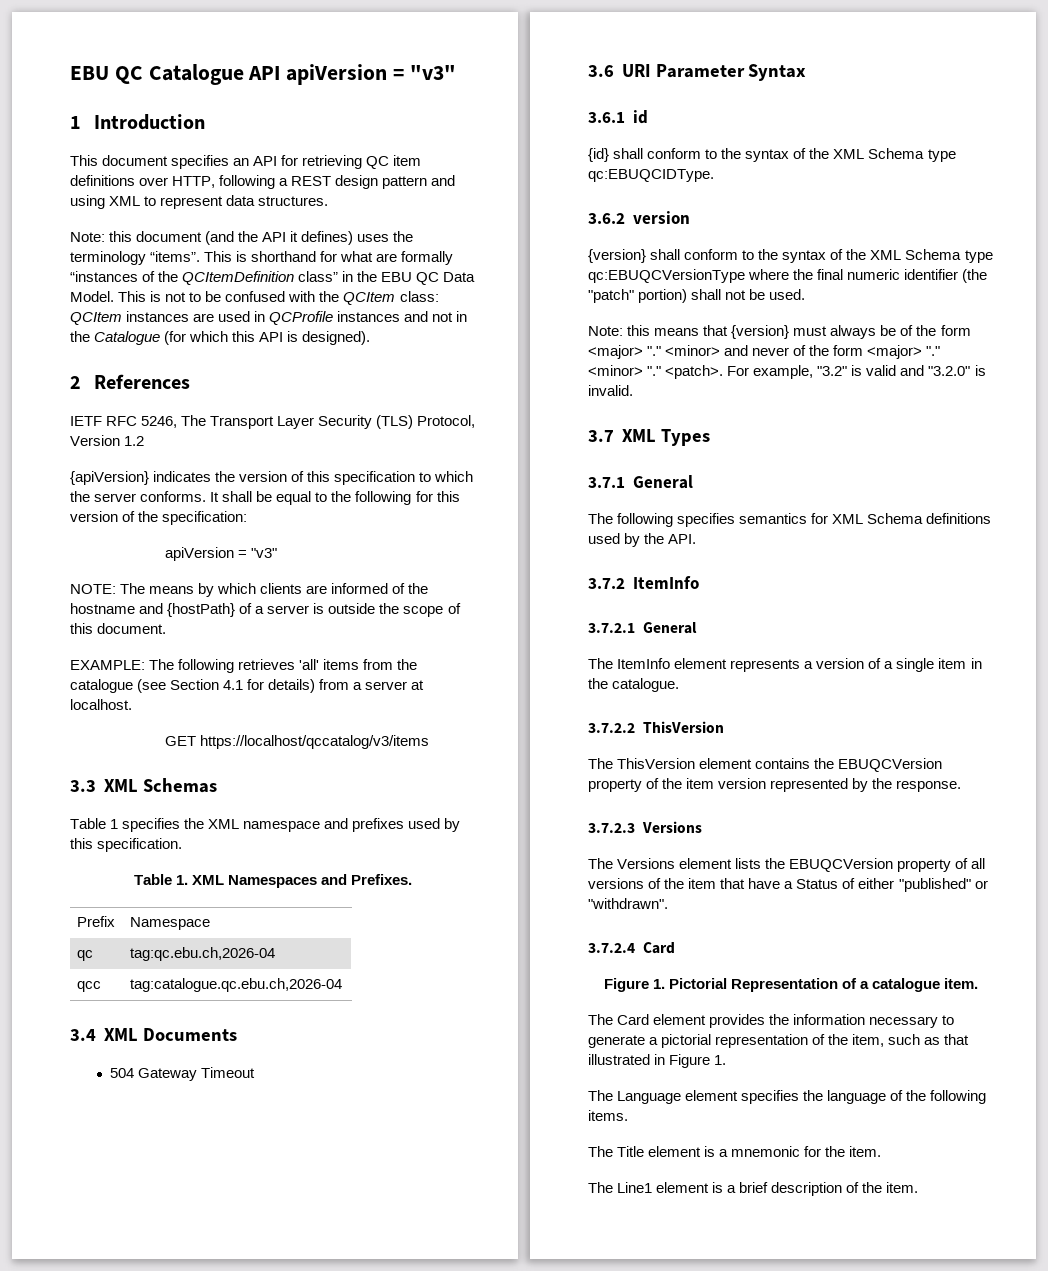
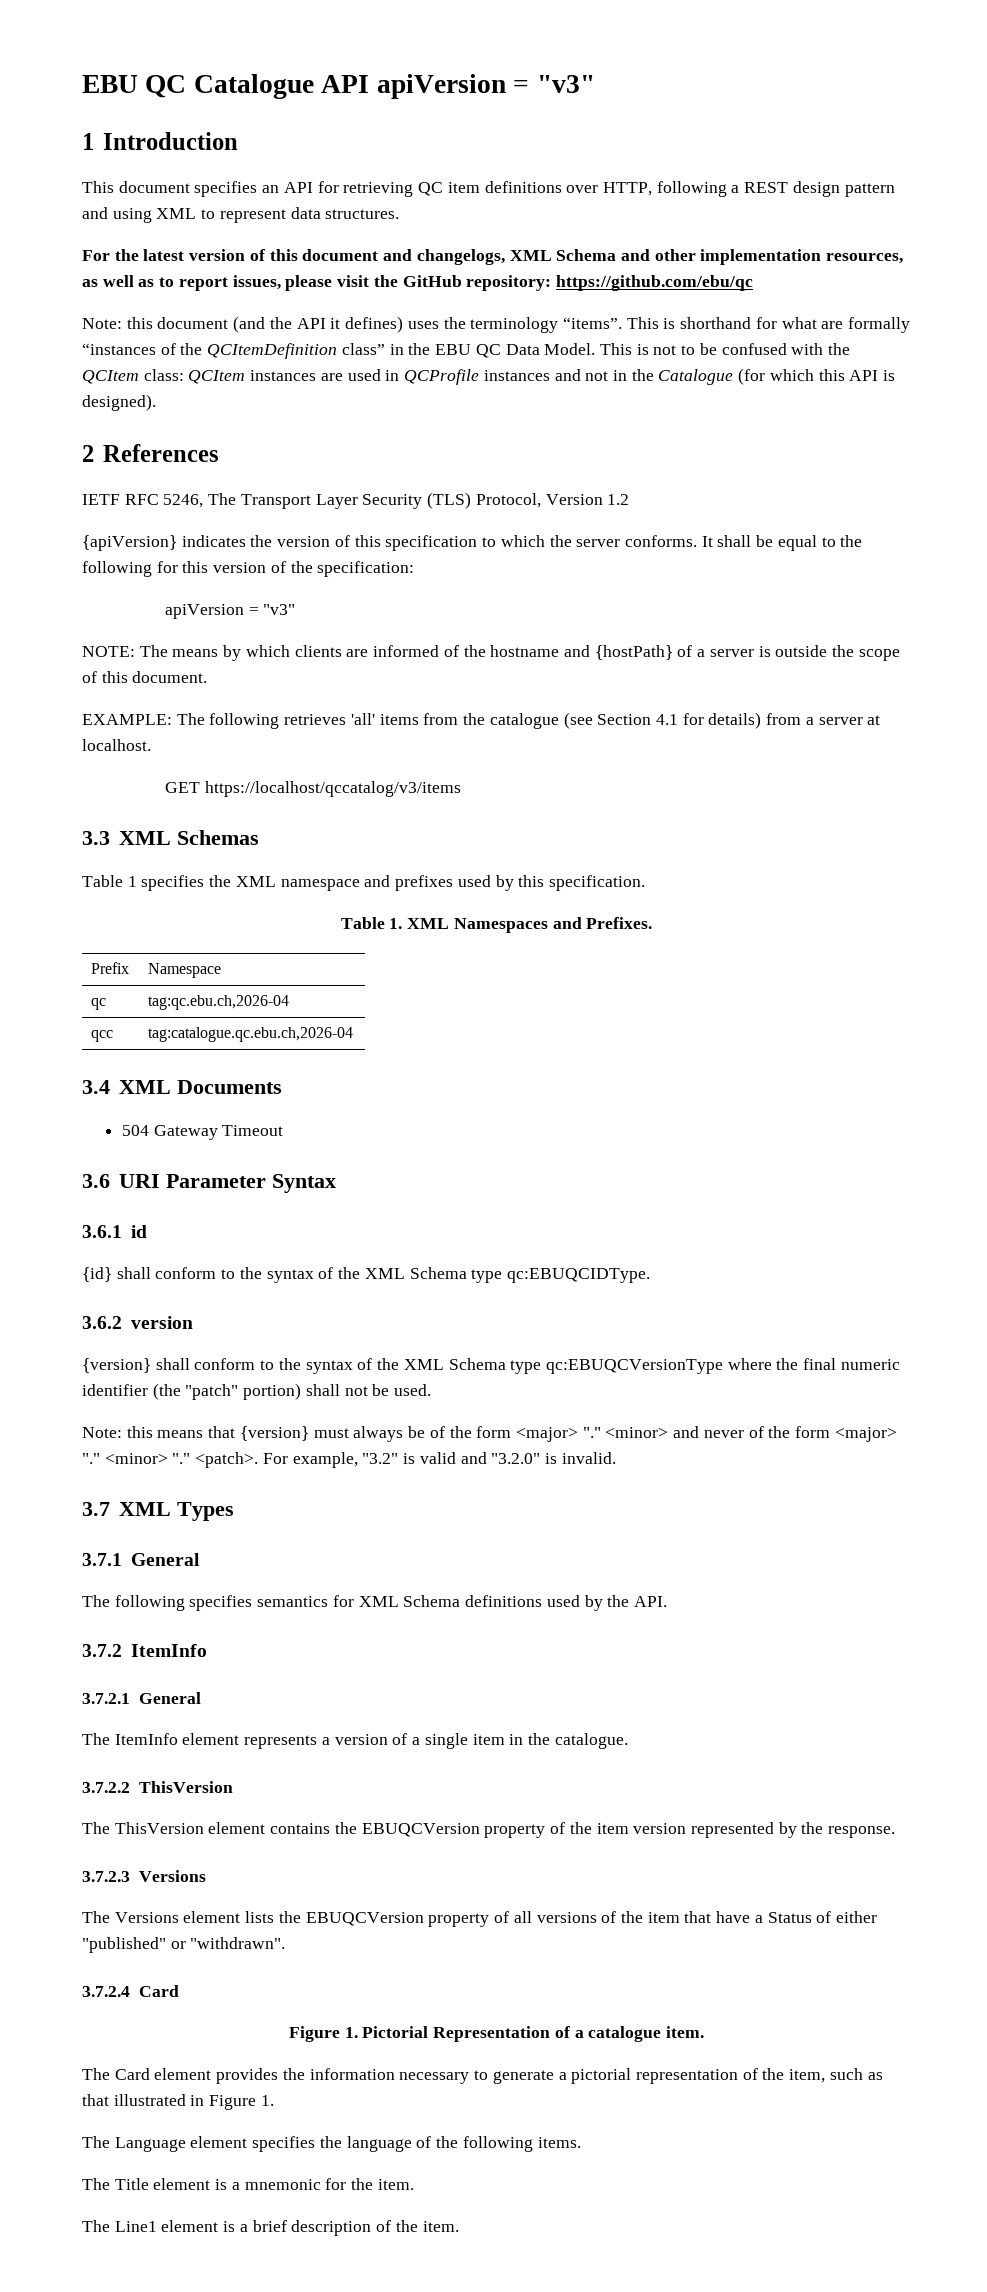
+ For the latest version of this document and changelogs, XML Schema and other implementation resources, as well as to report issues, please visit the GitHub repository: https://github.com/ebu/qc

